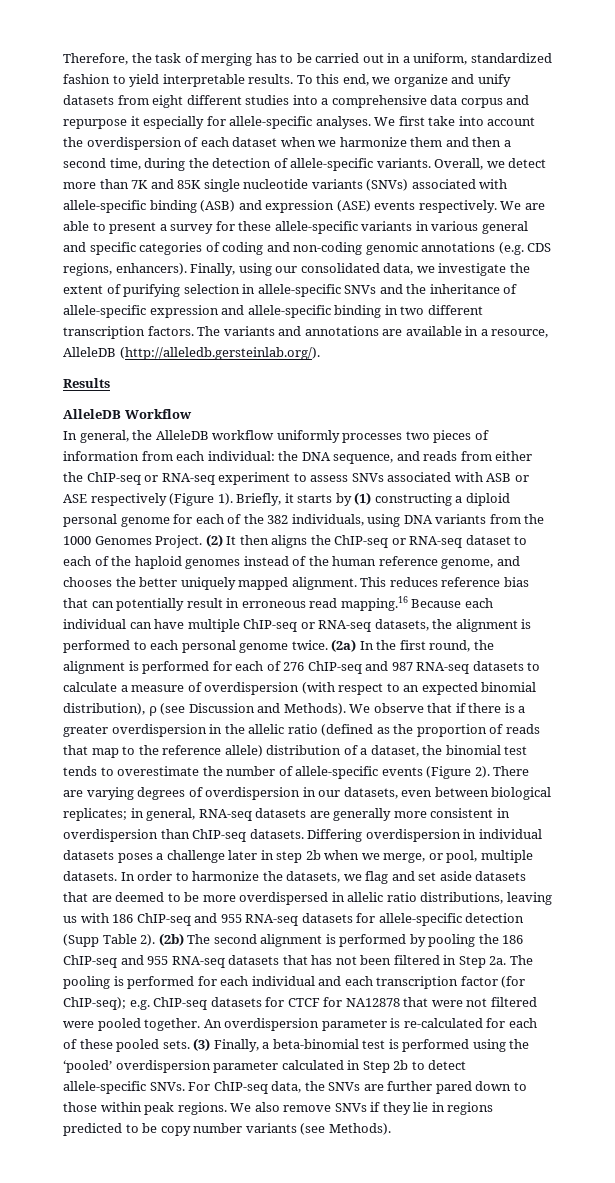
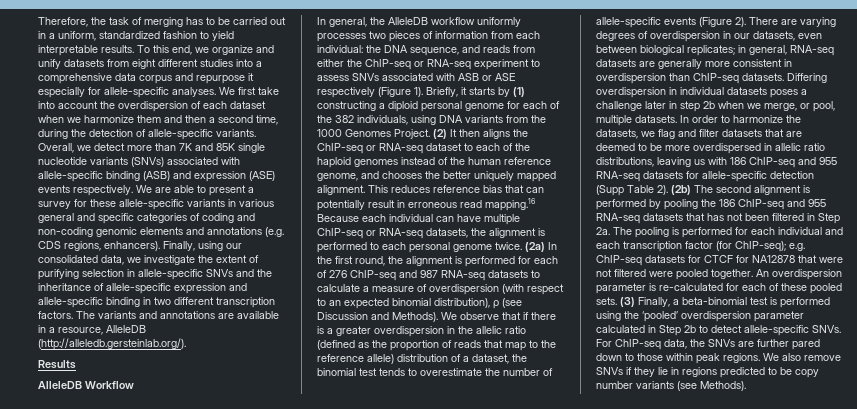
- We are able to present a survey for these allele-specific variants in various general and specific categories of coding and non-coding genomic annotations (e.g. CDS regions, enhancers).
+ We are able to present a survey for these allele-specific variants in various general and specific categories of coding and non-coding genomic elements and annotations (e.g. CDS regions, enhancers).
- In order to harmonize the datasets, we flag and set aside datasets that are deemed to be more overdispersed in allelic ratio distributions, leaving us with 186 ChIP-seq and 955 RNA-seq datasets for allele-specific detection (Supp Table 2).
+ In order to harmonize the datasets, we flag and filter datasets that are deemed to be more overdispersed in allelic ratio distributions, leaving us with 186 ChIP-seq and 955 RNA-seq datasets for allele-specific detection (Supp Table 2).

